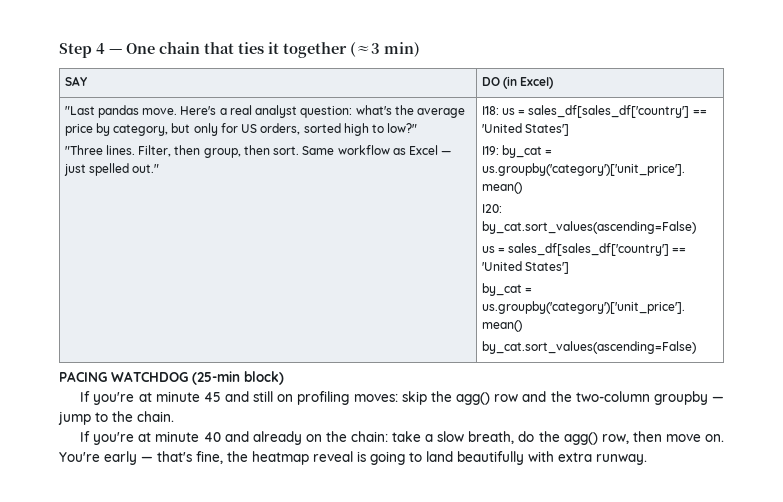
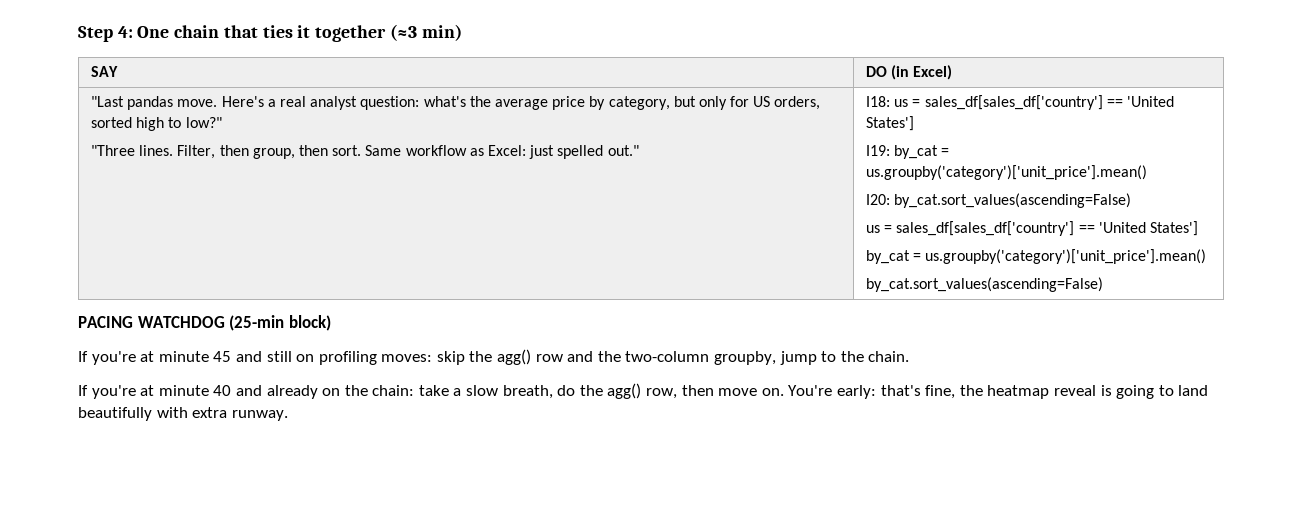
- Step 4 — One chain that ties it together (≈3 min)
+ Step 4: One chain that ties it together (≈3 min)
- Same workflow as Excel — just spelled out."
+ Same workflow as Excel: just spelled out."
- If you're at minute 45 and still on profiling moves: skip the agg() row and the two-column groupby — jump to the chain.
+ If you're at minute 45 and still on profiling moves: skip the agg() row and the two-column groupby, jump to the chain.
- You're early — that's fine, the heatmap reveal is going to land beautifully with extra runway.
+ You're early: that's fine, the heatmap reveal is going to land beautifully with extra runway.

